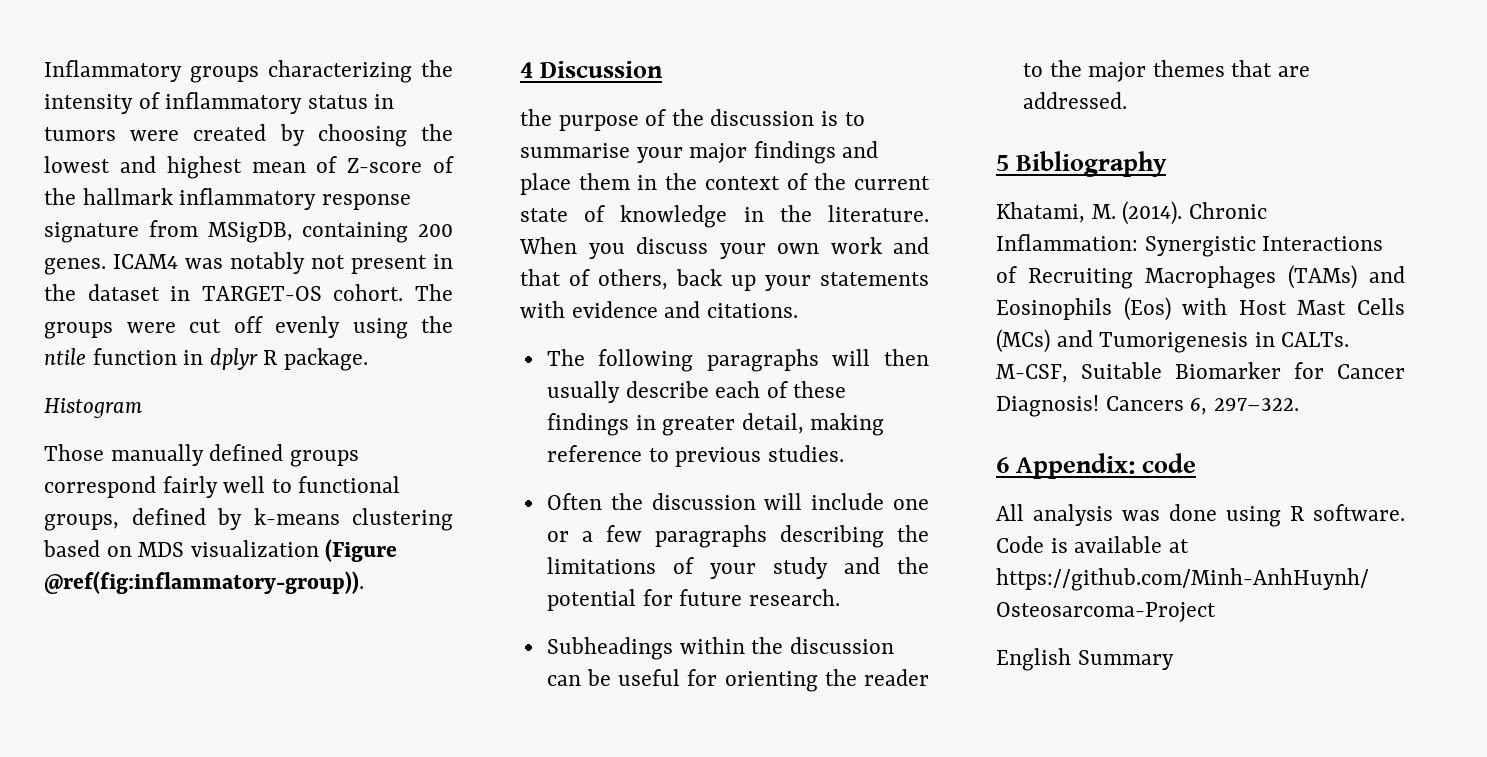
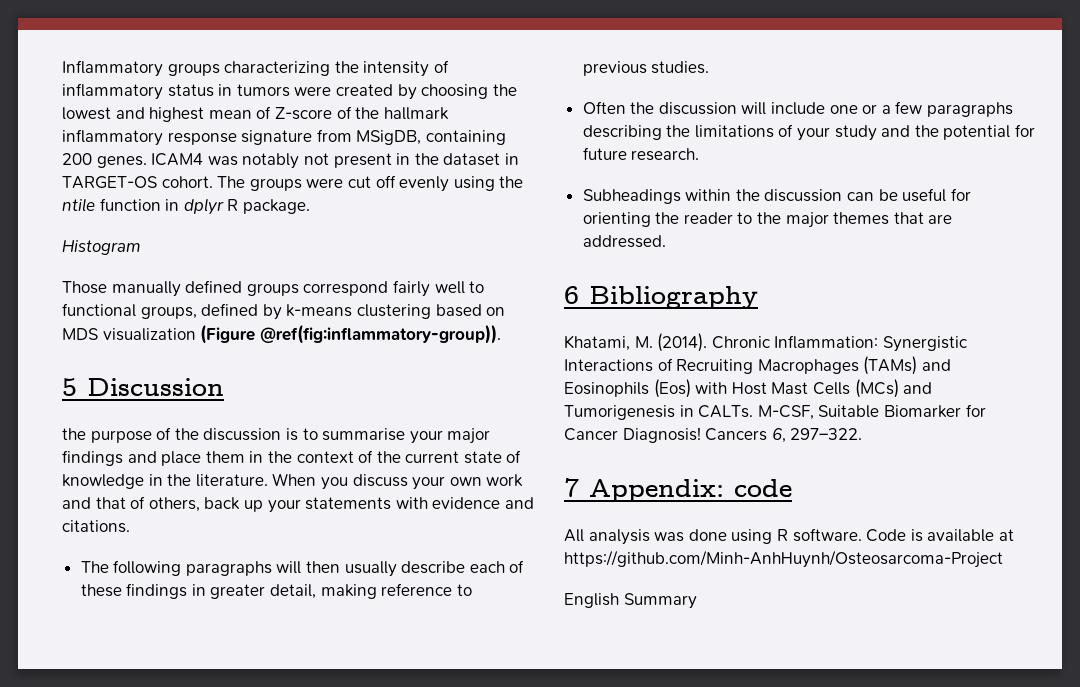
- 4 Discussion
+ 5 Discussion
- 5 Bibliography
+ 6 Bibliography
- 6 Appendix: code
+ 7 Appendix: code

